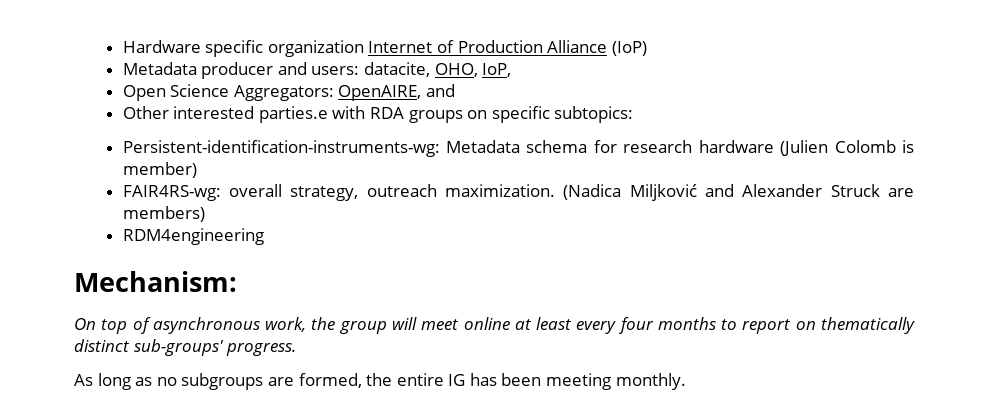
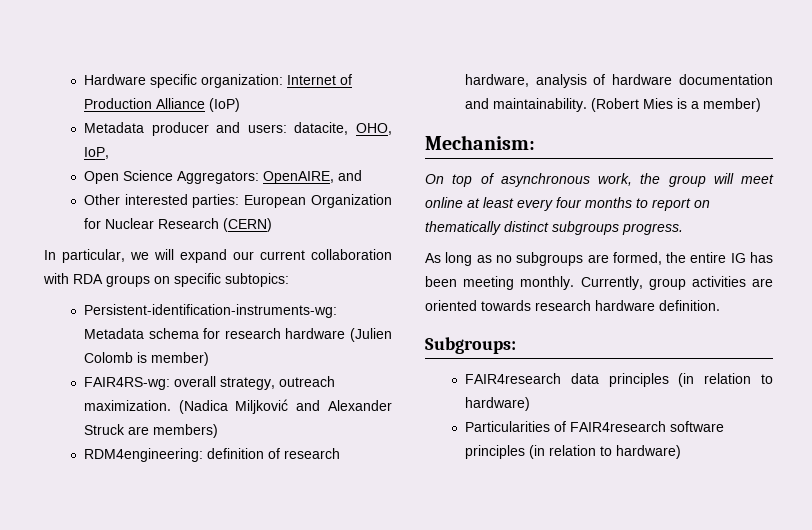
- Hardware specific organization Internet of Production Alliance (IoP)
+ Hardware specific organization: Internet of Production Alliance (IoP)
- Other interested parties.e with RDA groups on specific subtopics:
+ Other interested parties: European Organization for Nuclear Research (CERN)
+ In particular, we will expand our current collaboration with RDA groups on specific subtopics:
- RDM4engineering
+ RDM4engineering: definition of research hardware, analysis of hardware documentation and maintainability. (Robert Mies is a member)
- On top of asynchronous work, the group will meet online at least every four months to report on thematically distinct sub-groups' progress.
+ On top of asynchronous work, the group will meet online at least every four months to report on thematically distinct subgroups progress.
+ Currently, group activities are oriented towards research hardware definition.
+ Subgroups:
+ FAIR4research data principles (in relation to hardware)
+ Particularities of FAIR4research software principles (in relation to hardware)

